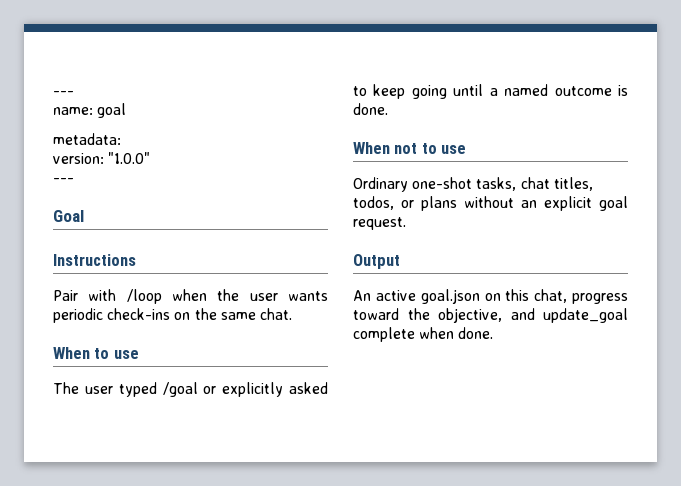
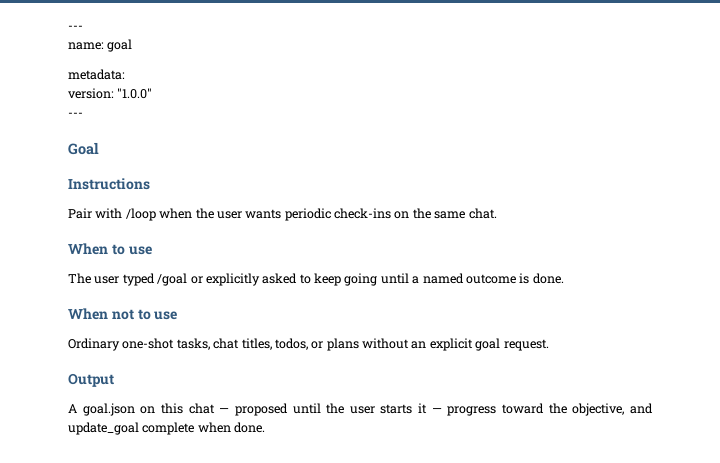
- An active goal.json on this chat, progress toward the objective, and update_goal complete when done.
+ A goal.json on this chat — proposed until the user starts it — progress toward the objective, and update_goal complete when done.

